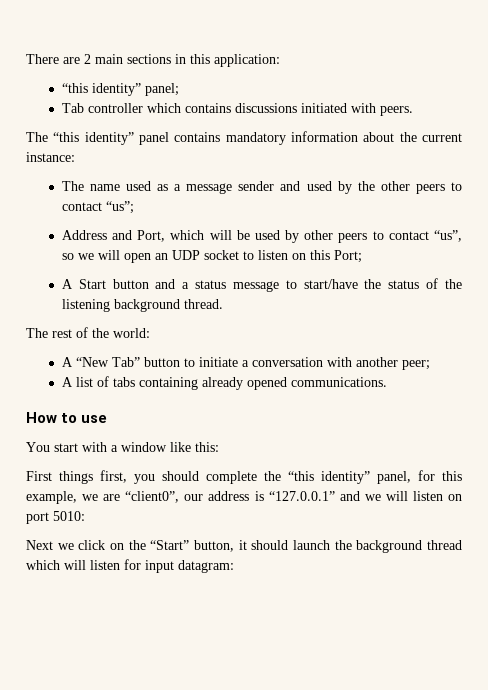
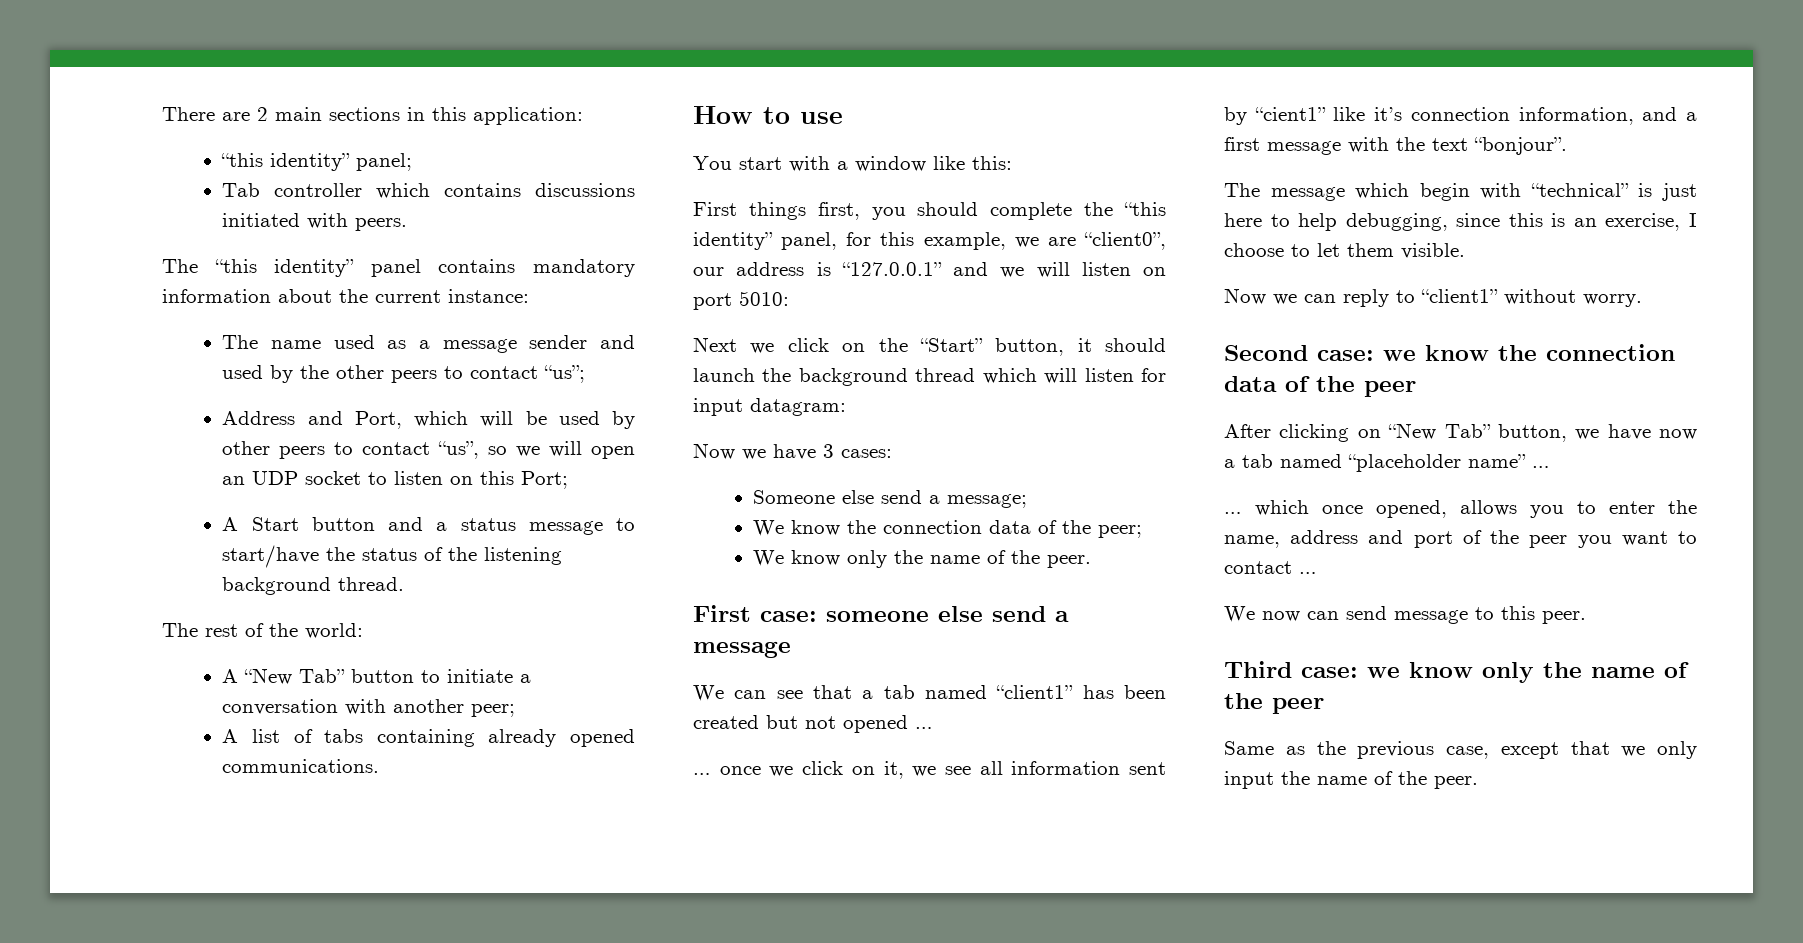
+ Now we have 3 cases:
+ Someone else send a message;
+ We know the connection data of the peer;
+ We know only the name of the peer.
+ First case: someone else send a message
+ We can see that a tab named “client1” has been created but not opened …
+ … once we click on it, we see all information sent by “cient1” like it’s connection information, and a first message with the text “bonjour”.
+ The message which begin with “technical” is just here to help debugging, since this is an exercise, I choose to let them visible.
+ Now we can reply to “client1” without worry.
+ Second case: we know the connection data of the peer
+ After clicking on “New Tab” button, we have now a tab named “placeholder name” …
+ … which once opened, allows you to enter the name, address and port of the peer you want to contact …
+ We now can send message to this peer.
+ Third case: we know only the name of the peer
+ Same as the previous case, except that we only input the name of the peer.

